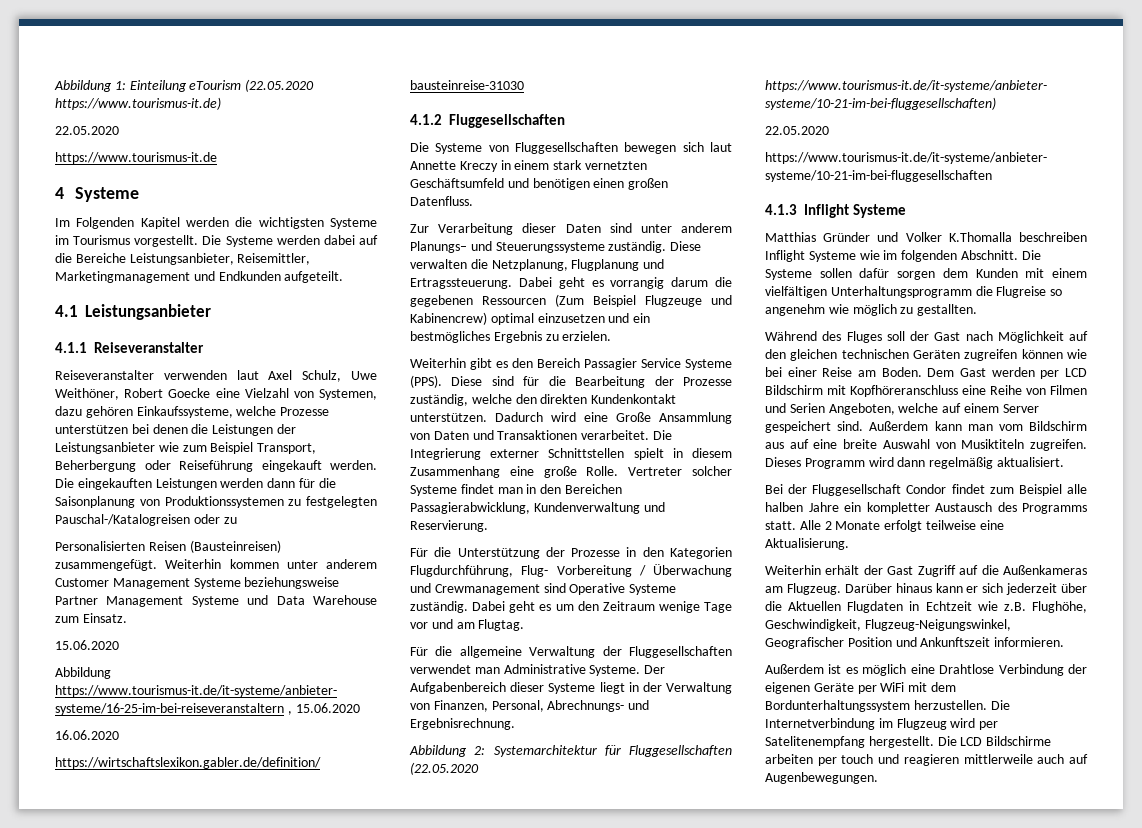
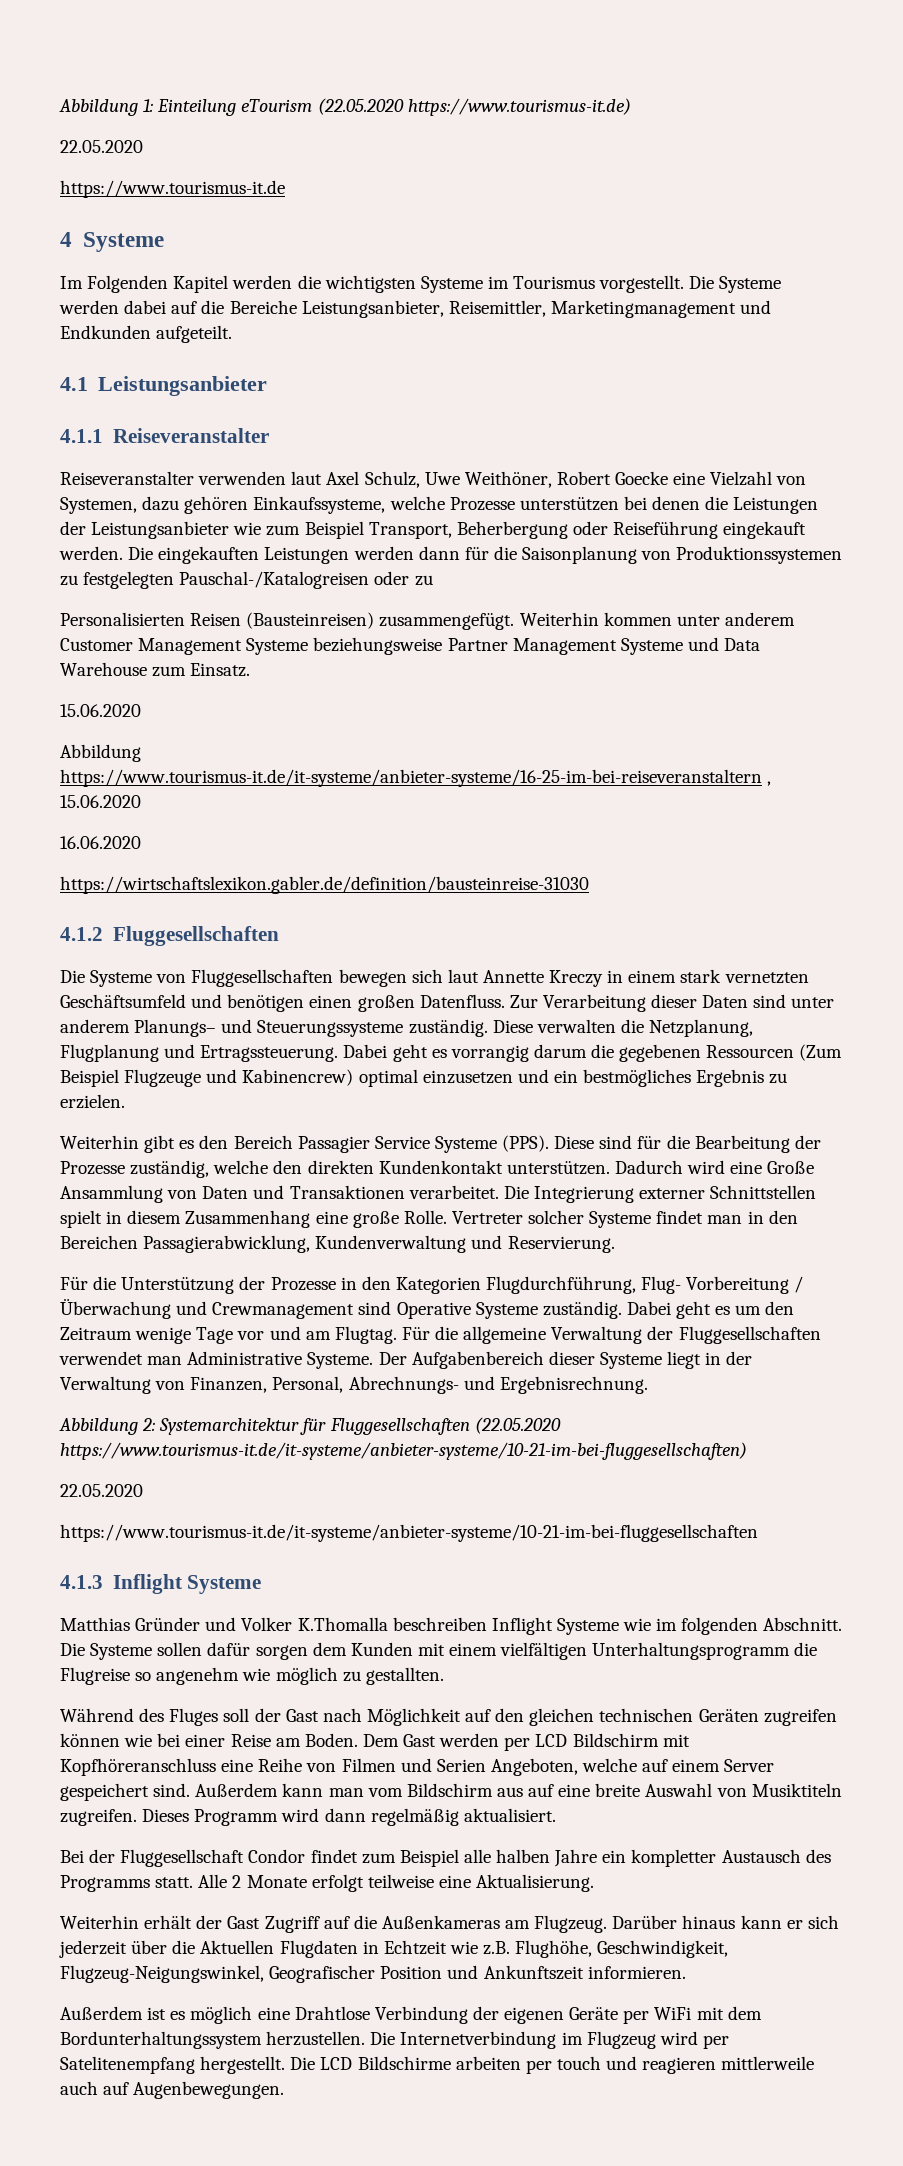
- Die Systeme von Fluggesellschaften bewegen sich laut Annette Kreczy in einem stark vernetzten Geschäftsumfeld und benötigen einen großen Datenfluss.
- Zur Verarbeitung dieser Daten sind unter anderem Planungs– und Steuerungssysteme zuständig.
+ Die Systeme von Fluggesellschaften bewegen sich laut Annette Kreczy in einem stark vernetzten Geschäftsumfeld und benötigen einen großen Datenfluss. Zur Verarbeitung dieser Daten sind unter anderem Planungs– und Steuerungssysteme zuständig.
- Dabei geht es um den Zeitraum wenige Tage vor und am Flugtag.
- Für die allgemeine Verwaltung der Fluggesellschaften verwendet man Administrative Systeme.
+ Dabei geht es um den Zeitraum wenige Tage vor und am Flugtag. Für die allgemeine Verwaltung der Fluggesellschaften verwendet man Administrative Systeme.

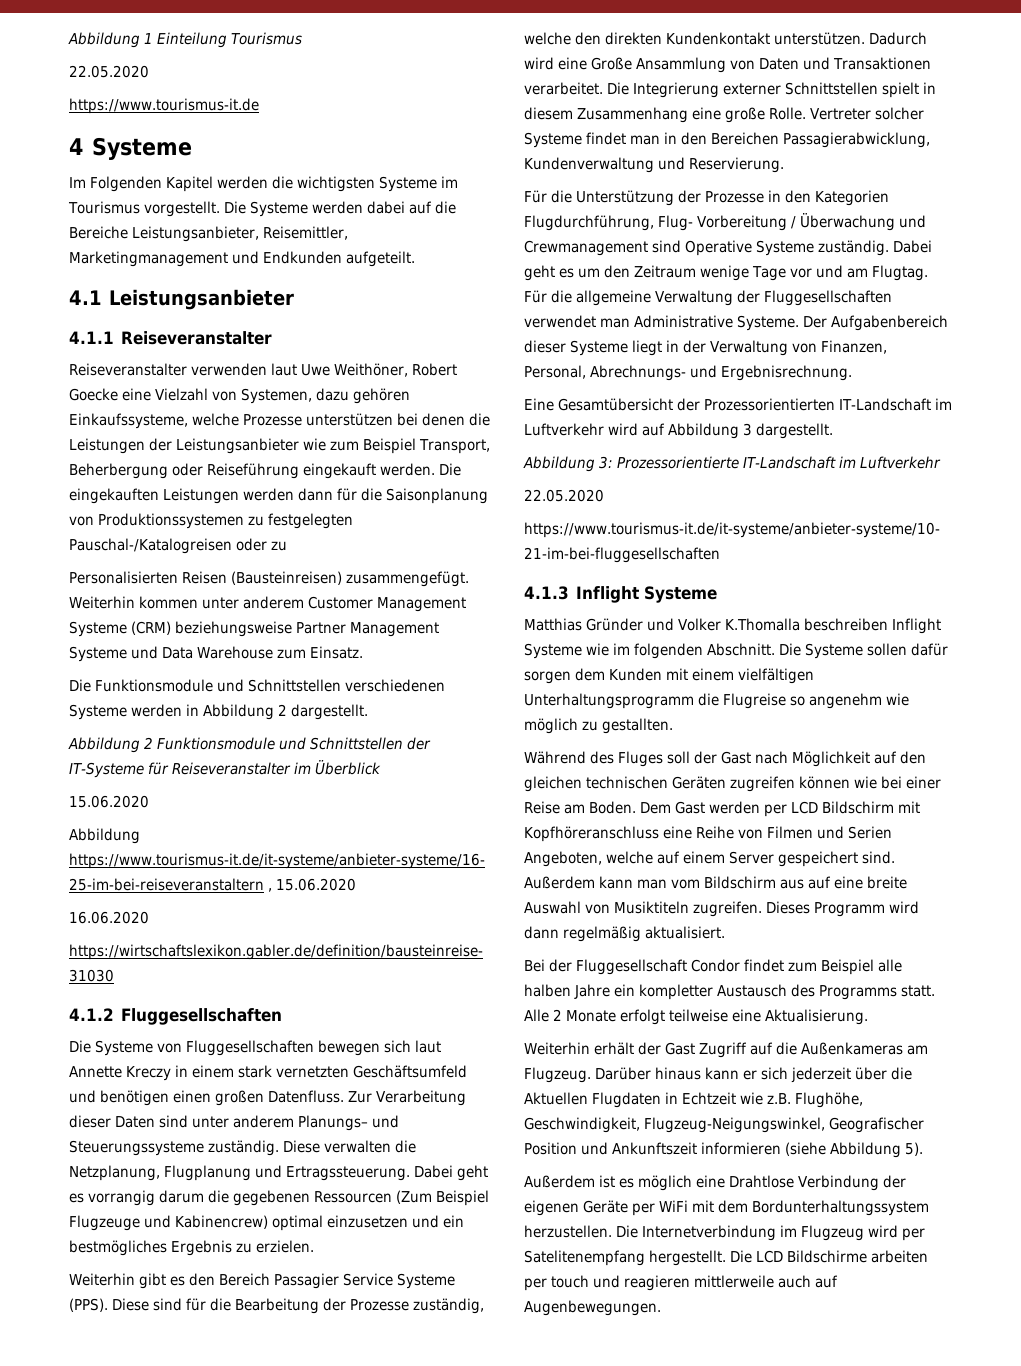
- Abbildung 1: Einteilung eTourism (22.05.2020 https://www.tourismus-it.de)
+ Abbildung 1 Einteilung Tourismus
- Reiseveranstalter verwenden laut Axel Schulz, Uwe Weithöner, Robert Goecke eine Vielzahl von Systemen, dazu gehören Einkaufssysteme, welche Prozesse unterstützen bei denen die Leistungen der Leistungsanbieter wie zum Beispiel Transport, Beherbergung oder Reiseführung eingekauft werden.
+ Reiseveranstalter verwenden laut Uwe Weithöner, Robert Goecke eine Vielzahl von Systemen, dazu gehören Einkaufssysteme, welche Prozesse unterstützen bei denen die Leistungen der Leistungsanbieter wie zum Beispiel Transport, Beherbergung oder Reiseführung eingekauft werden.
- Weiterhin kommen unter anderem Customer Management Systeme beziehungsweise Partner Management Systeme und Data Warehouse zum Einsatz.
+ Weiterhin kommen unter anderem Customer Management Systeme (CRM) beziehungsweise Partner Management Systeme und Data Warehouse zum Einsatz.
+ Die Funktionsmodule und Schnittstellen verschiedenen Systeme werden in Abbildung 2 dargestellt.
+ Abbildung 2 Funktionsmodule und Schnittstellen der IT-Systeme für Reiseveranstalter im Überblick
- Abbildung 2: Systemarchitektur für Fluggesellschaften (22.05.2020 https://www.tourismus-it.de/it-systeme/anbieter-systeme/10-21-im-bei-fluggesellschaften)
+ Eine Gesamtübersicht der Prozessorientierten IT-Landschaft im Luftverkehr wird auf Abbildung 3 dargestellt.
+ Abbildung 3: Prozessorientierte IT-Landschaft im Luftverkehr
- Darüber hinaus kann er sich jederzeit über die Aktuellen Flugdaten in Echtzeit wie z.B. Flughöhe, Geschwindigkeit, Flugzeug-Neigungswinkel, Geografischer Position und Ankunftszeit informieren.
+ Darüber hinaus kann er sich jederzeit über die Aktuellen Flugdaten in Echtzeit wie z.B. Flughöhe, Geschwindigkeit, Flugzeug-Neigungswinkel, Geografischer Position und Ankunftszeit informieren (siehe Abbildung 5).

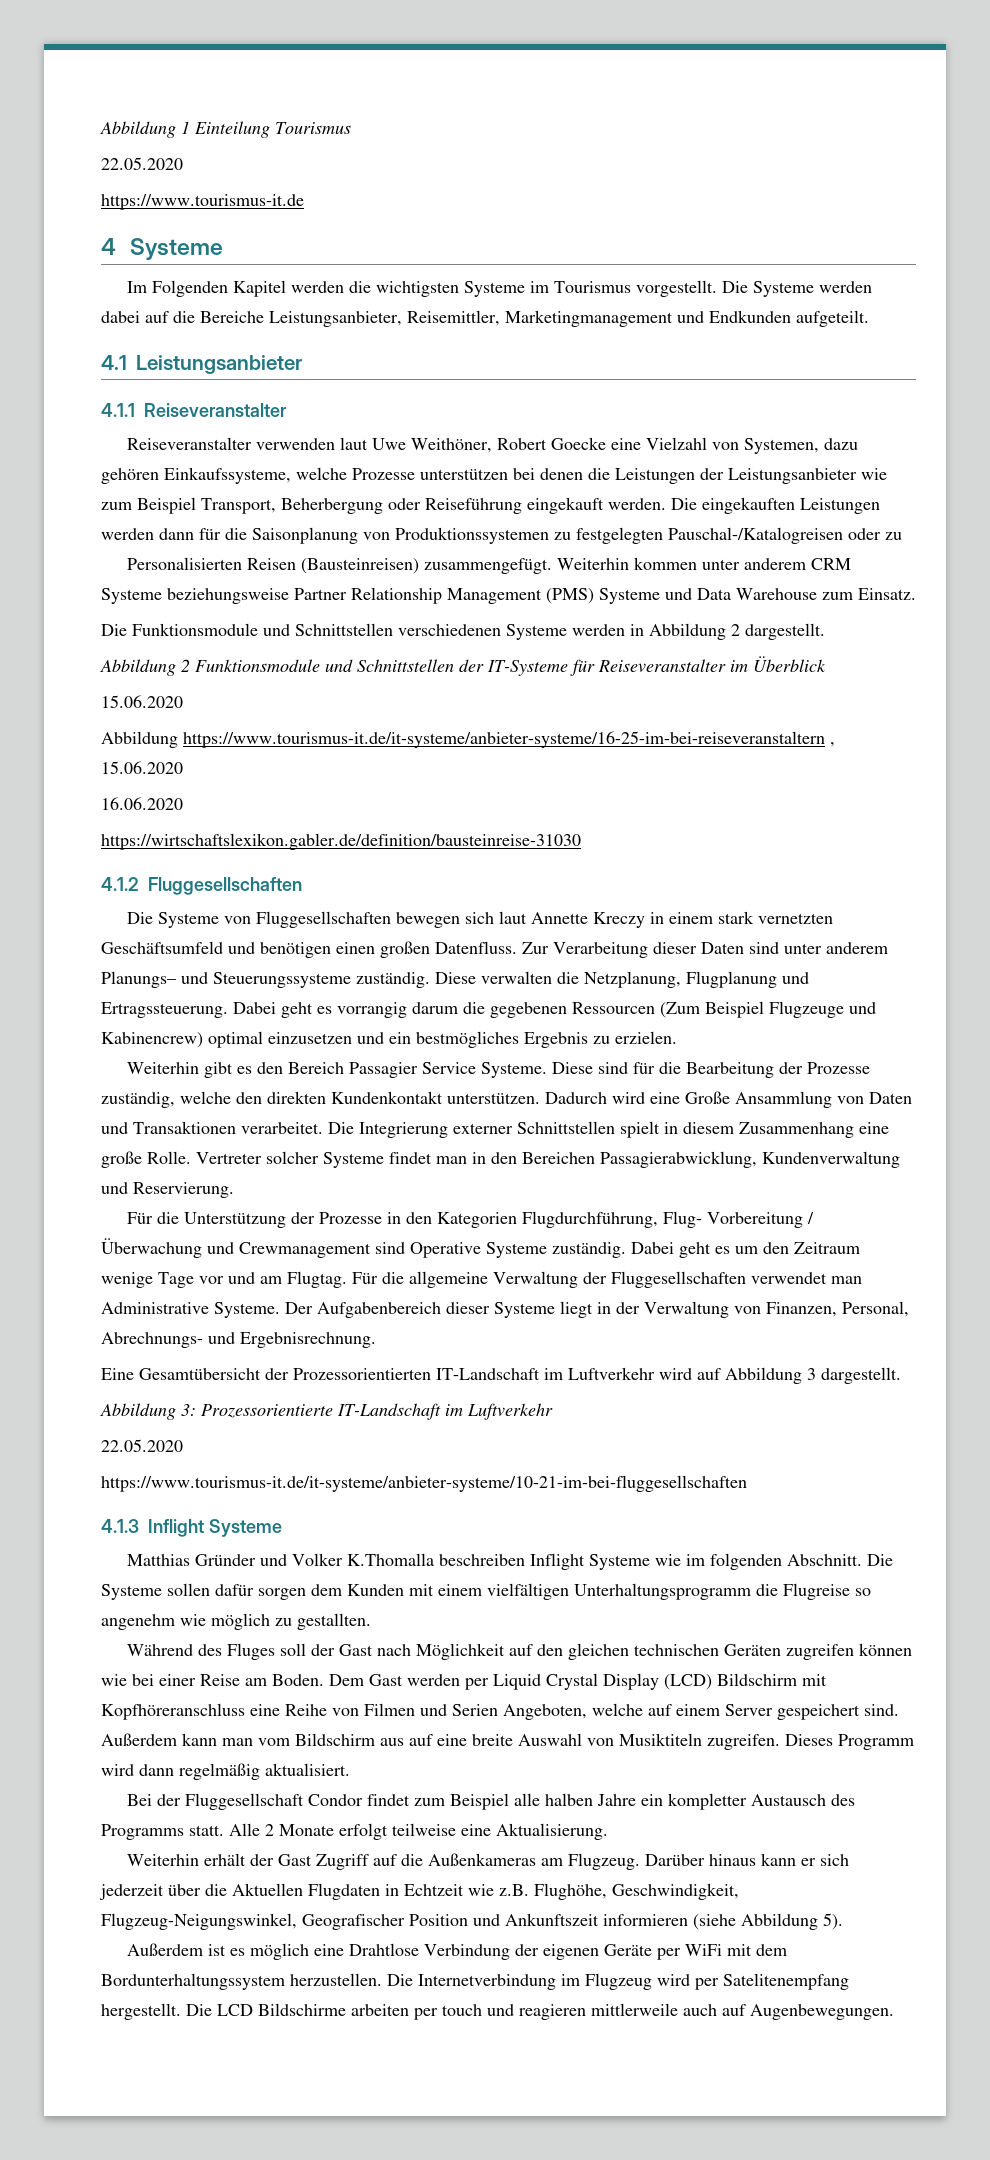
- Weiterhin kommen unter anderem Customer Management Systeme (CRM) beziehungsweise Partner Management Systeme und Data Warehouse zum Einsatz.
+ Weiterhin kommen unter anderem CRM Systeme beziehungsweise Partner Relationship Management (PMS) Systeme und Data Warehouse zum Einsatz.
- Weiterhin gibt es den Bereich Passagier Service Systeme (PPS).
+ Weiterhin gibt es den Bereich Passagier Service Systeme.
- Dem Gast werden per LCD Bildschirm mit Kopfhöreranschluss eine Reihe von Filmen und Serien Angeboten, welche auf einem Server gespeichert sind.
+ Dem Gast werden per Liquid Crystal Display (LCD) Bildschirm mit Kopfhöreranschluss eine Reihe von Filmen und Serien Angeboten, welche auf einem Server gespeichert sind.

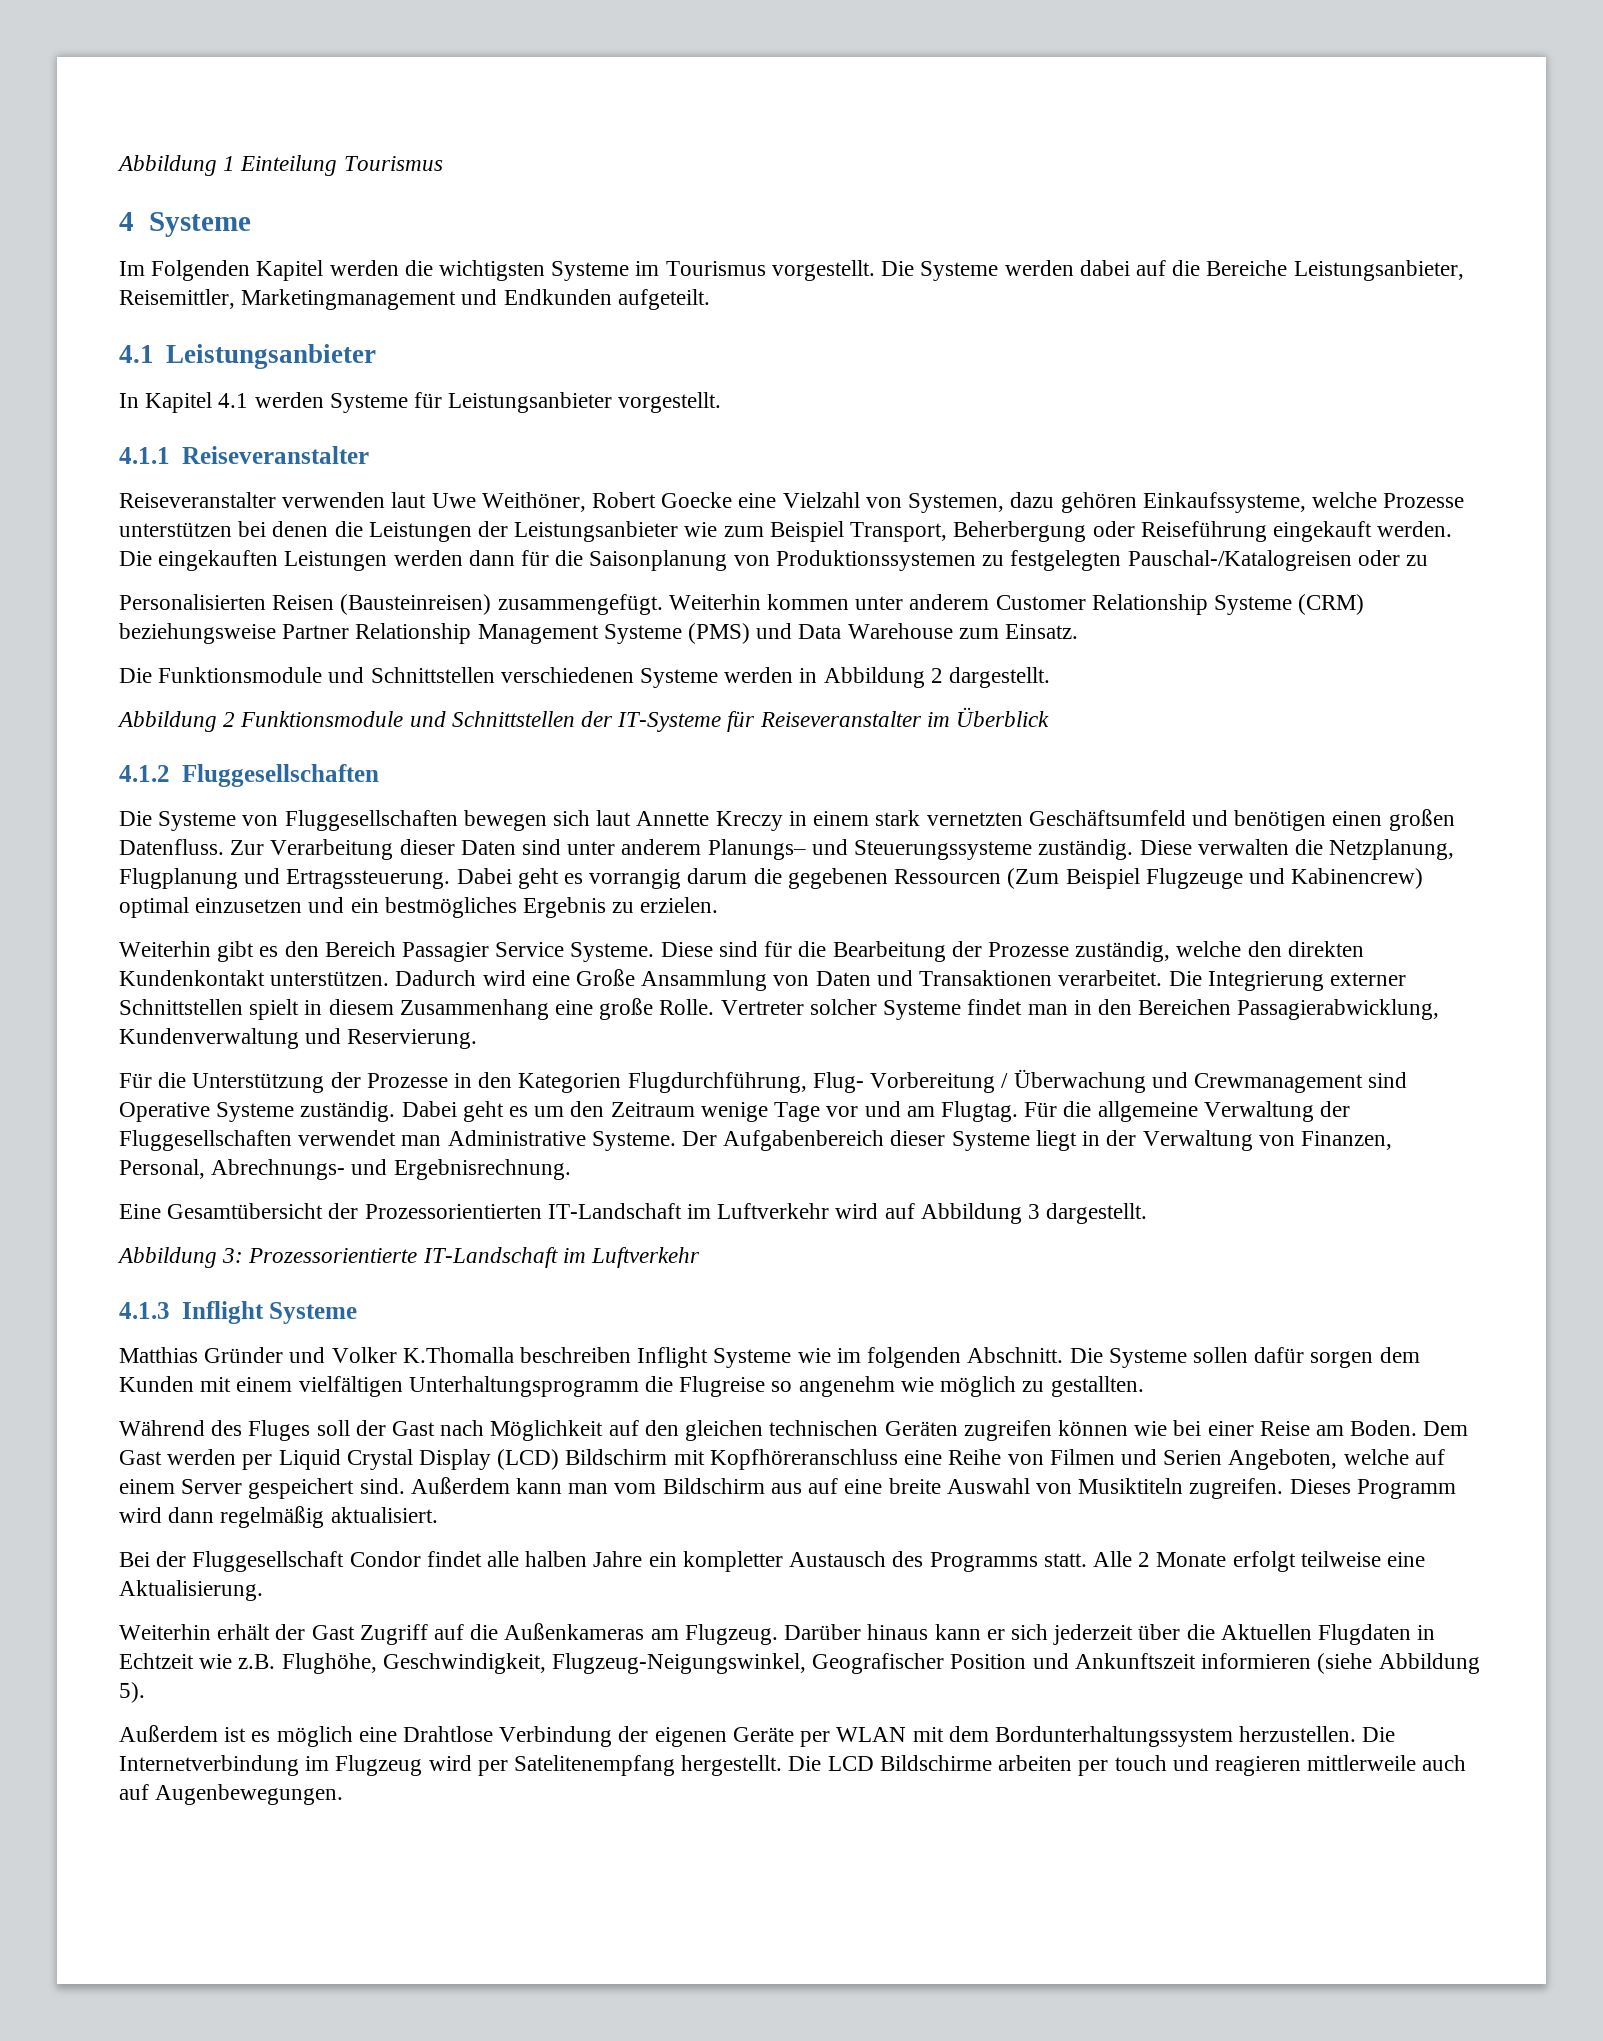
  Abbildung 1 Einteilung Tourismus
- 22.05.2020
- https://www.tourismus-it.de
+ In Kapitel 4.1 werden Systeme für Leistungsanbieter vorgestellt.
- Weiterhin kommen unter anderem CRM Systeme beziehungsweise Partner Relationship Management (PMS) Systeme und Data Warehouse zum Einsatz.
+ Weiterhin kommen unter anderem Customer Relationship Systeme (CRM) beziehungsweise Partner Relationship Management Systeme (PMS) und Data Warehouse zum Einsatz.
  Abbildung 2 Funktionsmodule und Schnittstellen der IT-Systeme für Reiseveranstalter im Überblick
- 15.06.2020
- Abbildung https://www.tourismus-it.de/it-systeme/anbieter-systeme/16-25-im-bei-reiseveranstaltern , 15.06.2020
- 16.06.2020
- https://wirtschaftslexikon.gabler.de/definition/bausteinreise-31030
  Abbildung 3: Prozessorientierte IT-Landschaft im Luftverkehr
- 22.05.2020
- https://www.tourismus-it.de/it-systeme/anbieter-systeme/10-21-im-bei-fluggesellschaften
- Bei der Fluggesellschaft Condor findet zum Beispiel alle halben Jahre ein kompletter Austausch des Programms statt.
+ Bei der Fluggesellschaft Condor findet alle halben Jahre ein kompletter Austausch des Programms statt.
- Außerdem ist es möglich eine Drahtlose Verbindung der eigenen Geräte per WiFi mit dem Bordunterhaltungssystem herzustellen.
+ Außerdem ist es möglich eine Drahtlose Verbindung der eigenen Geräte per WLAN mit dem Bordunterhaltungssystem herzustellen.

